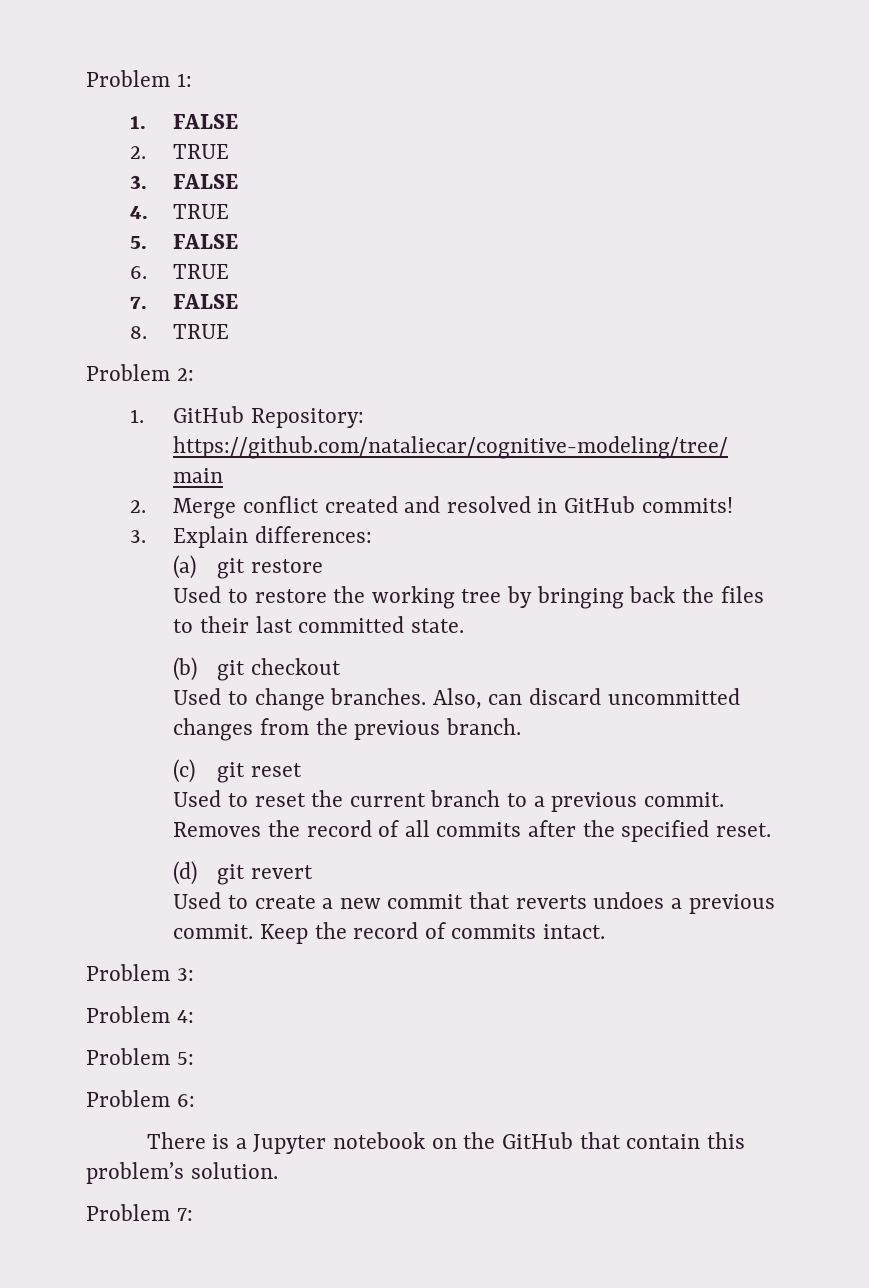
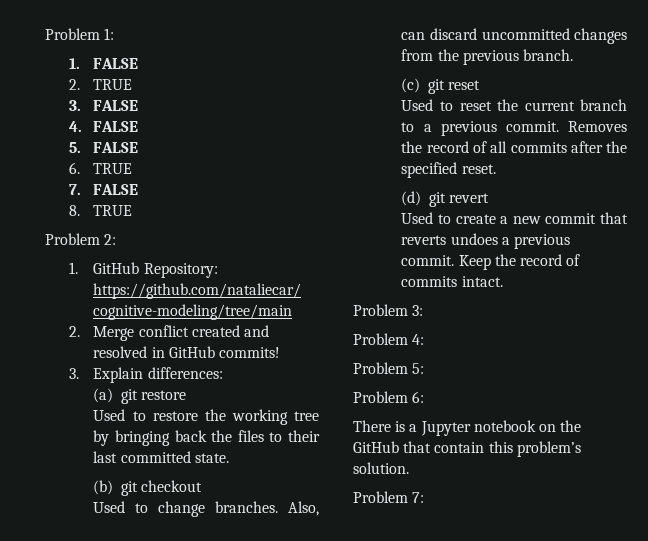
- 4. TRUE
+ 4. FALSE

